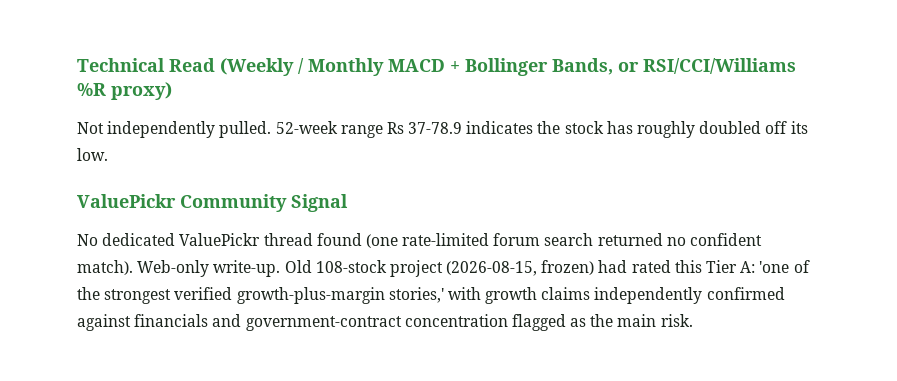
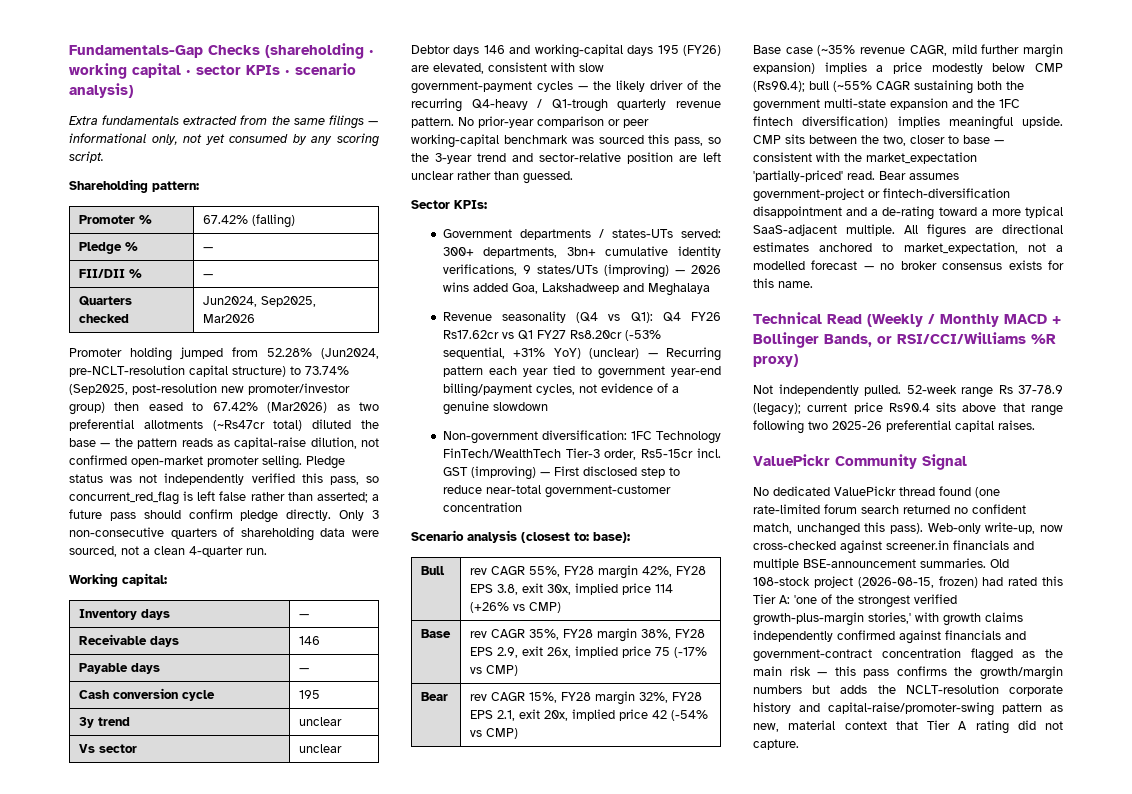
+ Fundamentals-Gap Checks (shareholding · working capital · sector KPIs · scenario analysis)
+ Extra fundamentals extracted from the same filings — informational only, not yet consumed by any scoring script.
+ Shareholding pattern:
+ Promoter % | 67.42% (falling)
+ Pledge % | —
+ FII/DII % | —
+ Quarters checked | Jun2024, Sep2025, Mar2026
+ Promoter holding jumped from 52.28% (Jun2024, pre-NCLT-resolution capital structure) to 73.74% (Sep2025, post-resolution new promoter/investor group) then eased to 67.42% (Mar2026) as two preferential allotments (~Rs47cr total) diluted the base — the pattern reads as capital-raise dilution, not confirmed open-market promoter selling. Pledge status was not independently verified this pass, so concurrent_red_flag is left false rather than asserted; a future pass should confirm pledge directly. Only 3 non-consecutive quarters of shareholding data were sourced, not a clean 4-quarter run.
+ Working capital:
+ Inventory days | —
+ Receivable days | 146
+ Payable days | —
+ Cash conversion cycle | 195
+ 3y trend | unclear
+ Vs sector | unclear
+ Debtor days 146 and working-capital days 195 (FY26) are elevated, consistent with slow government-payment cycles — the likely driver of the recurring Q4-heavy / Q1-trough quarterly revenue pattern. No prior-year comparison or peer working-capital benchmark was sourced this pass, so the 3-year trend and sector-relative position are left unclear rather than guessed.
+ Sector KPIs:
+ Government departments / states-UTs served: 300+ departments, 3bn+ cumulative identity verifications, 9 states/UTs (improving) — 2026 wins added Goa, Lakshadweep and Meghalaya
+ Revenue seasonality (Q4 vs Q1): Q4 FY26 Rs17.62cr vs Q1 FY27 Rs8.20cr (-53% sequential, +31% YoY) (unclear) — Recurring pattern each year tied to government year-end billing/payment cycles, not evidence of a genuine slowdown
+ Non-government diversification: 1FC Technology FinTech/WealthTech Tier-3 order, Rs5-15cr incl. GST (improving) — First disclosed step to reduce near-total government-customer concentration
+ Scenario analysis (closest to: base):
+ Bull | rev CAGR 55%, FY28 margin 42%, FY28 EPS 3.8, exit 30x, implied price 114 (+26% vs CMP)
+ Base | rev CAGR 35%, FY28 margin 38%, FY28 EPS 2.9, exit 26x, implied price 75 (-17% vs CMP)
+ Bear | rev CAGR 15%, FY28 margin 32%, FY28 EPS 2.1, exit 20x, implied price 42 (-54% vs CMP)
+ Base case (~35% revenue CAGR, mild further margin expansion) implies a price modestly below CMP (Rs90.4); bull (~55% CAGR sustaining both the government multi-state expansion and the 1FC fintech diversification) implies meaningful upside. CMP sits between the two, closer to base — consistent with the market_expectation 'partially-priced' read. Bear assumes government-project or fintech-diversification disappointment and a de-rating toward a more typical SaaS-adjacent multiple. All figures are directional estimates anchored to market_expectation, not a modelled forecast — no broker consensus exists for this name.
- 52-week range Rs 37-78.9 indicates the stock has roughly doubled off its low.
+ 52-week range Rs 37-78.9 (legacy); current price Rs90.4 sits above that range following two 2025-26 preferential capital raises.
- No dedicated ValuePickr thread found (one rate-limited forum search returned no confident match). Web-only write-up.
+ No dedicated ValuePickr thread found (one rate-limited forum search returned no confident match, unchanged this pass). Web-only write-up, now cross-checked against screener.in financials and multiple BSE-announcement summaries.
- Old 108-stock project (2026-08-15, frozen) had rated this Tier A: 'one of the strongest verified growth-plus-margin stories,' with growth claims independently confirmed against financials and government-contract concentration flagged as the main risk.
+ Old 108-stock project (2026-08-15, frozen) had rated this Tier A: 'one of the strongest verified growth-plus-margin stories,' with growth claims independently confirmed against financials and government-contract concentration flagged as the main risk — this pass confirms the growth/margin numbers but adds the NCLT-resolution corporate history and capital-raise/promoter-swing pattern as new, material context that Tier A rating did not capture.

